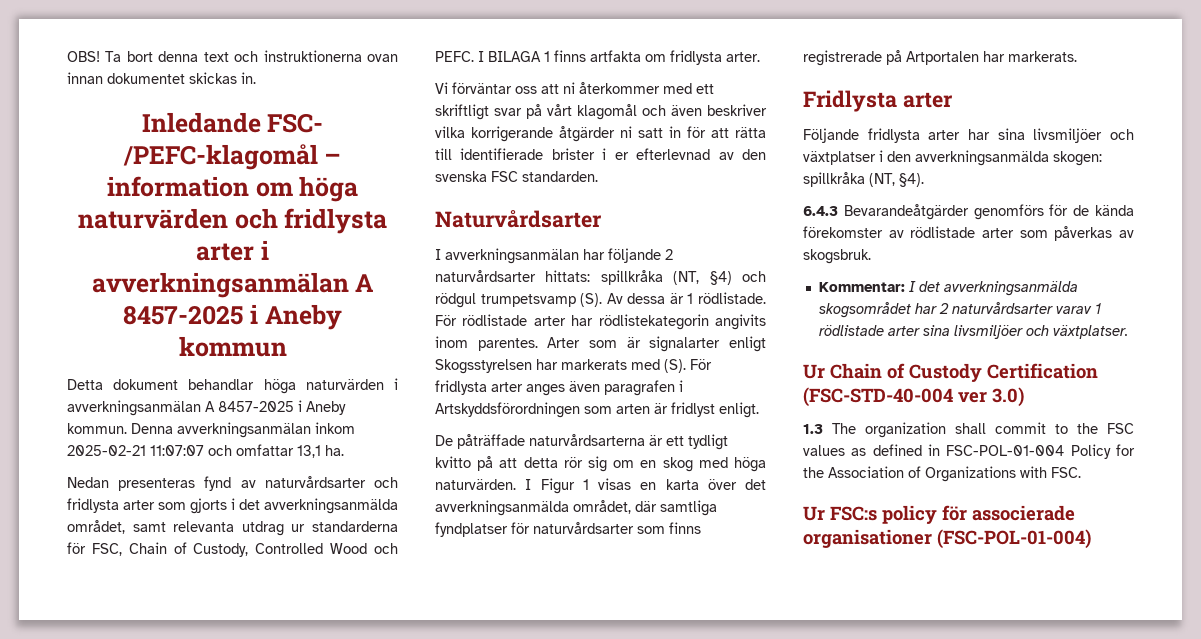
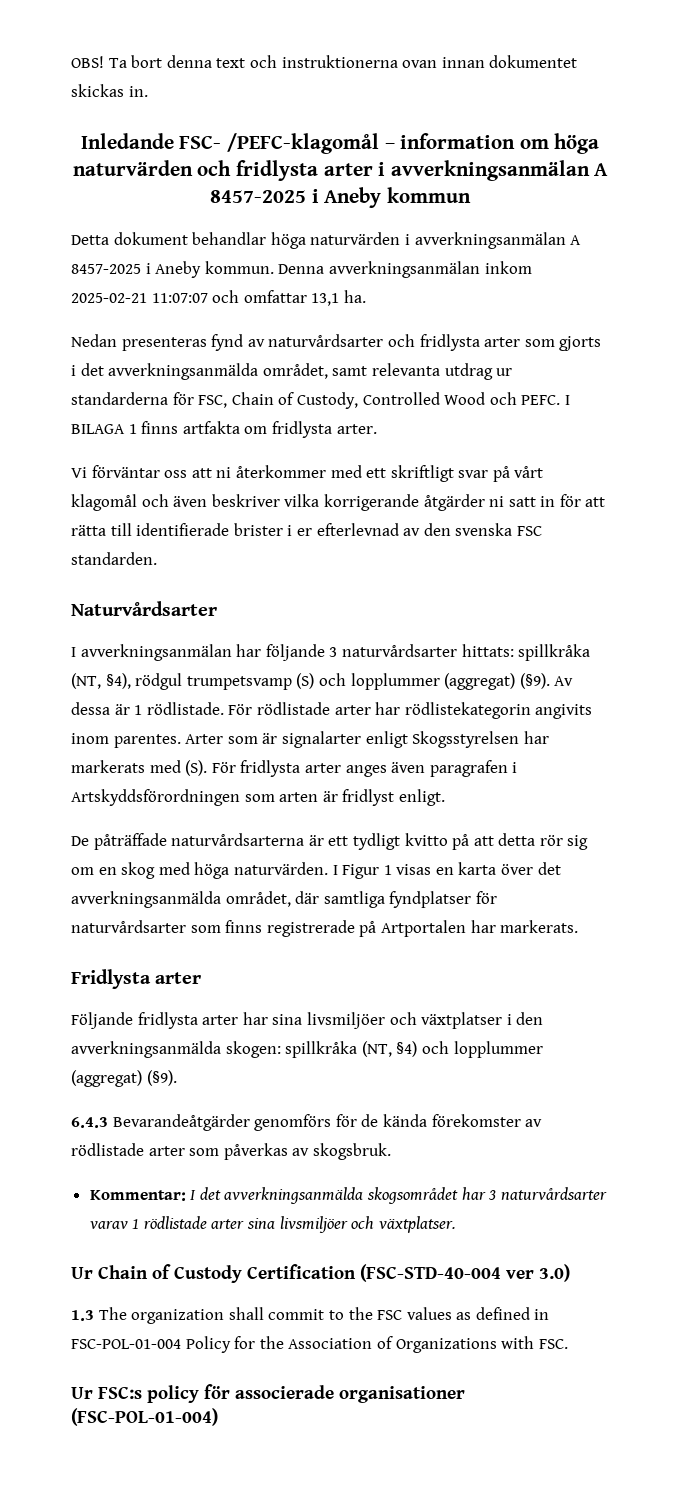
- I avverkningsanmälan har följande 2 naturvårdsarter hittats: spillkråka (NT, §4) och rödgul trumpetsvamp (S). Av dessa är 1 rödlistade.
+ I avverkningsanmälan har följande 3 naturvårdsarter hittats: spillkråka (NT, §4), rödgul trumpetsvamp (S) och lopplummer (aggregat) (§9). Av dessa är 1 rödlistade.
- Följande fridlysta arter har sina livsmiljöer och växtplatser i den avverkningsanmälda skogen: spillkråka (NT, §4).
+ Följande fridlysta arter har sina livsmiljöer och växtplatser i den avverkningsanmälda skogen: spillkråka (NT, §4) och lopplummer (aggregat) (§9).
- Kommentar: I det avverkningsanmälda skogsområdet har 2 naturvårdsarter varav 1 rödlistade arter sina livsmiljöer och växtplatser.
+ Kommentar: I det avverkningsanmälda skogsområdet har 3 naturvårdsarter varav 1 rödlistade arter sina livsmiljöer och växtplatser.

